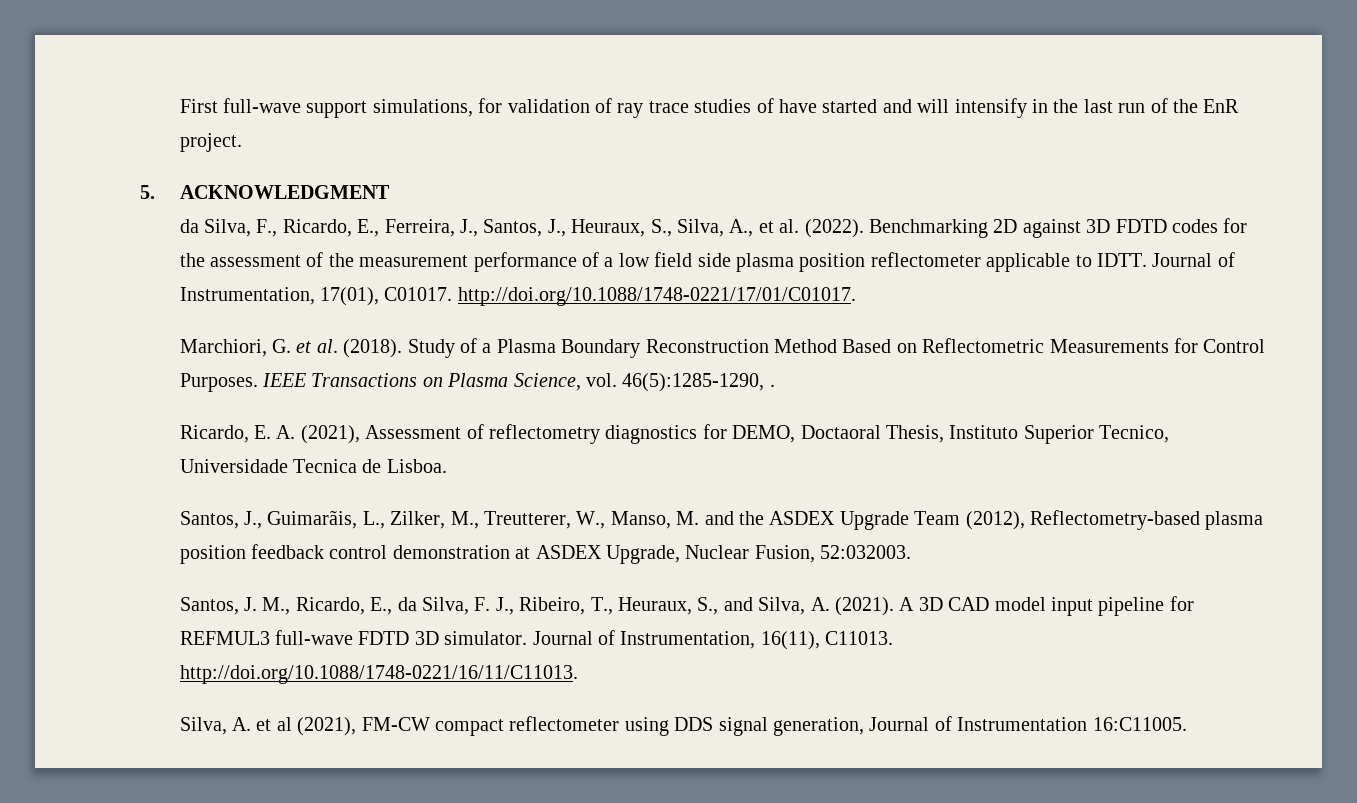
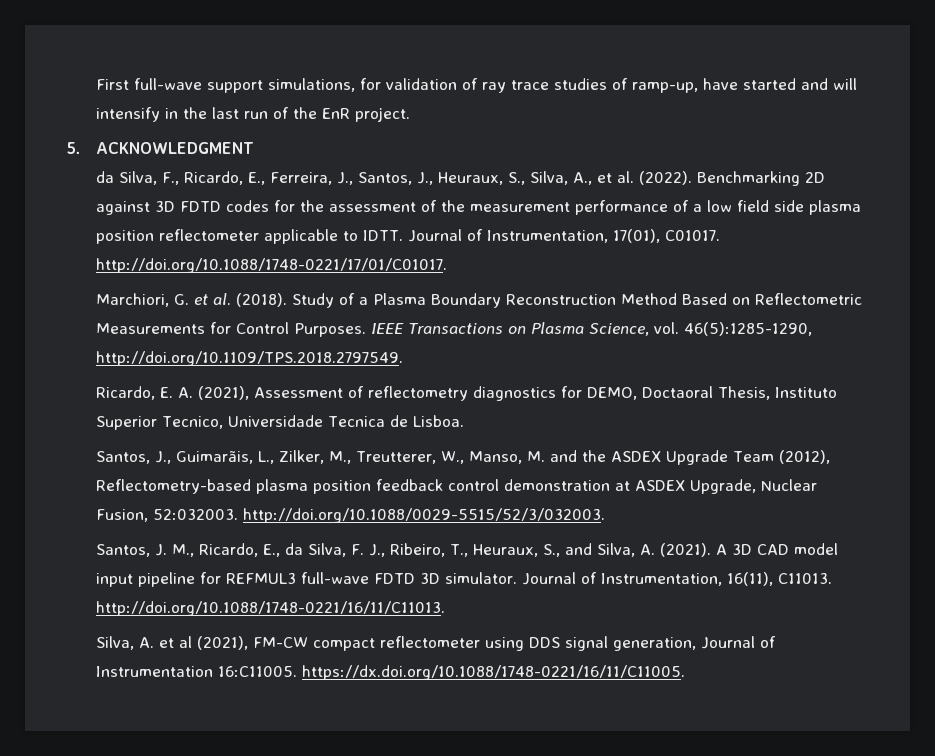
- First full-wave support simulations, for validation of ray trace studies of have started and will intensify in the last run of the EnR project.
+ First full-wave support simulations, for validation of ray trace studies of ramp-up, have started and will intensify in the last run of the EnR project.
- IEEE Transactions on Plasma Science, vol. 46(5):1285-1290, .
+ IEEE Transactions on Plasma Science, vol. 46(5):1285-1290, http://doi.org/10.1109/TPS.2018.2797549.
- Santos, J., Guimarãis, L., Zilker, M., Treutterer, W., Manso, M. and the ASDEX Upgrade Team (2012), Reflectometry-based plasma position feedback control demonstration at ASDEX Upgrade, Nuclear Fusion, 52:032003.
+ Santos, J., Guimarãis, L., Zilker, M., Treutterer, W., Manso, M. and the ASDEX Upgrade Team (2012), Reflectometry-based plasma position feedback control demonstration at ASDEX Upgrade, Nuclear Fusion, 52:032003. http://doi.org/10.1088/0029-5515/52/3/032003.
- Silva, A. et al (2021), FM-CW compact reflectometer using DDS signal generation, Journal of Instrumentation 16:C11005.
+ Silva, A. et al (2021), FM-CW compact reflectometer using DDS signal generation, Journal of Instrumentation 16:C11005. https://dx.doi.org/10.1088/1748-0221/16/11/C11005.

